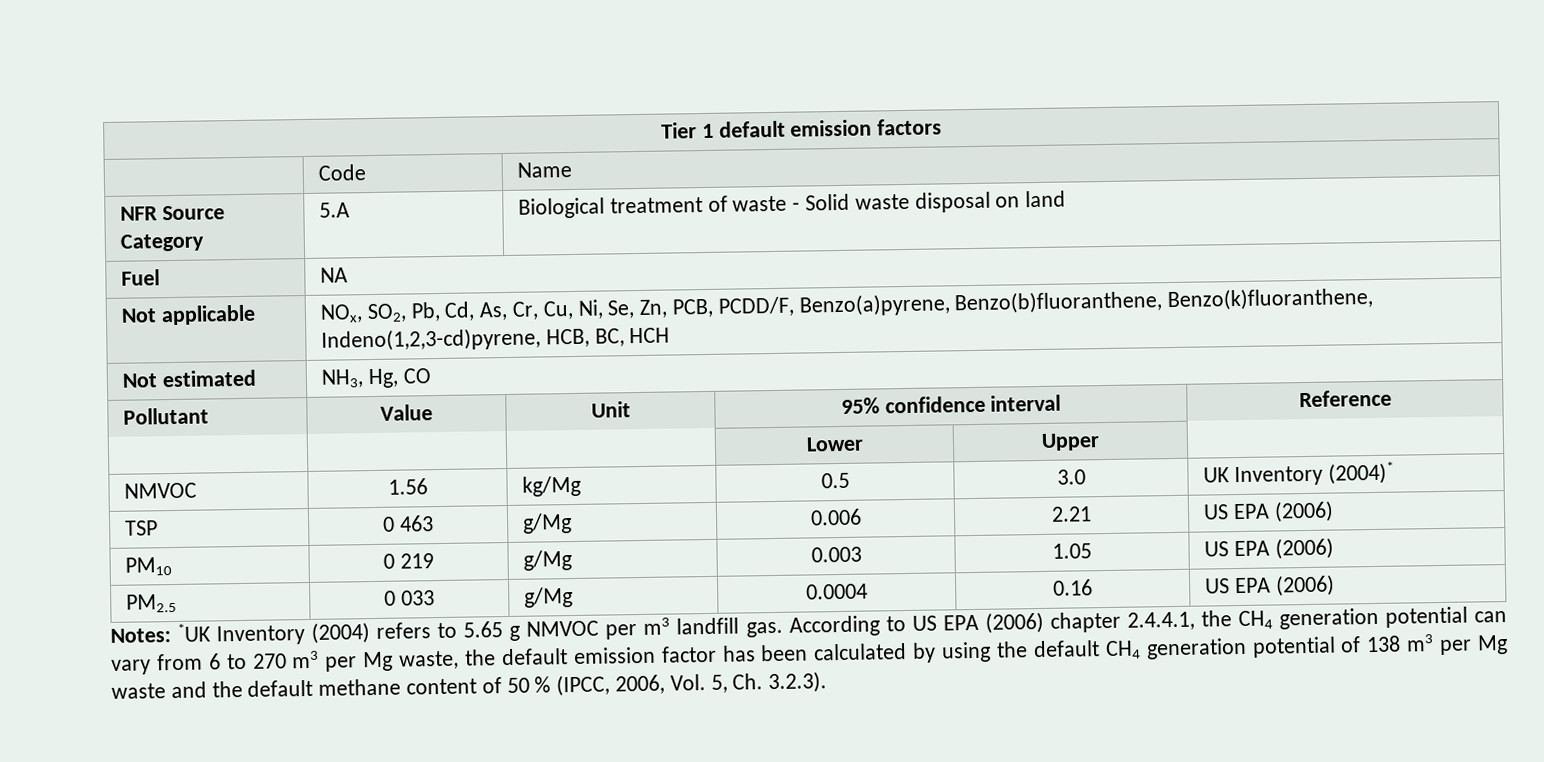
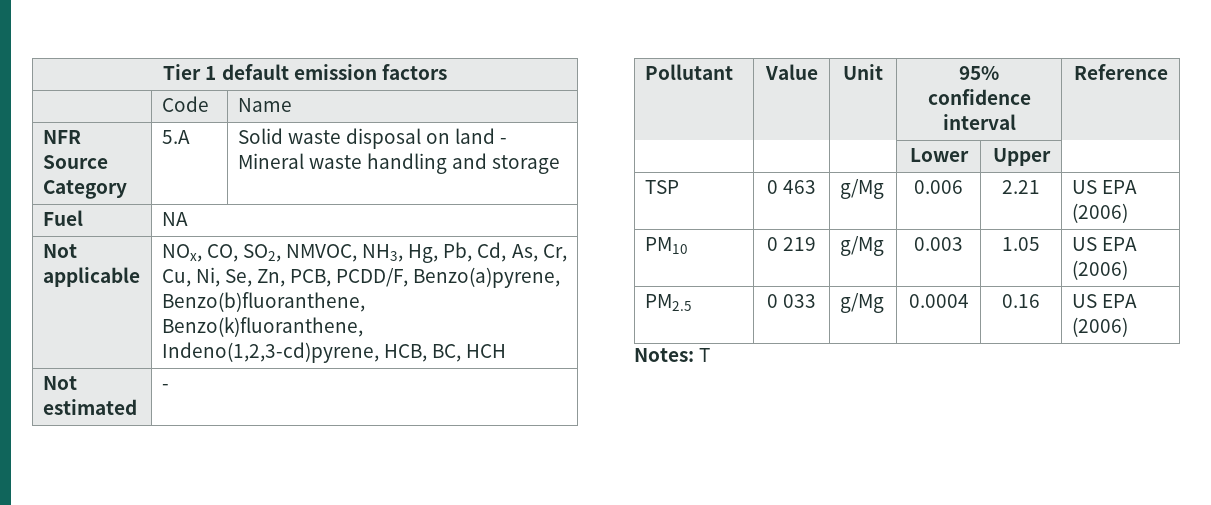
- NFR Source Category | 5.A | Biological treatment of waste - Solid waste disposal on land
+ NFR Source Category | 5.A | Solid waste disposal on land - Mineral waste handling and storage
- Not applicable | NOx, SO2, Pb, Cd, As, Cr, Cu, Ni, Se, Zn, PCB, PCDD/F, Benzo(a)pyrene, Benzo(b)fluoranthene, Benzo(k)fluoranthene, Indeno(1,2,3-cd)pyrene, HCB, BC, HCH
+ Not applicable | NOx, CO, SO2, NMVOC, NH3, Hg, Pb, Cd, As, Cr, Cu, Ni, Se, Zn, PCB, PCDD/F, Benzo(a)pyrene, Benzo(b)fluoranthene, Benzo(k)fluoranthene, Indeno(1,2,3-cd)pyrene, HCB, BC, HCH
- Not estimated | NH3, Hg, CO
+ Not estimated | -
- NMVOC | 1.56 | kg/Mg | 0.5 | 3.0 | UK Inventory (2004)*
- Notes: *UK Inventory (2004) refers to 5.65 g NMVOC per m3 landfill gas. According to US EPA (2006) chapter 2.4.4.1, the CH4 generation potential can vary from 6 to 270 m3 per Mg waste, the default emission factor has been calculated by using the default CH4 generation potential of 138 m3 per Mg waste and the default methane content of 50 % (IPCC, 2006, Vol. 5, Ch. 3.2.3).
+ Notes: T

